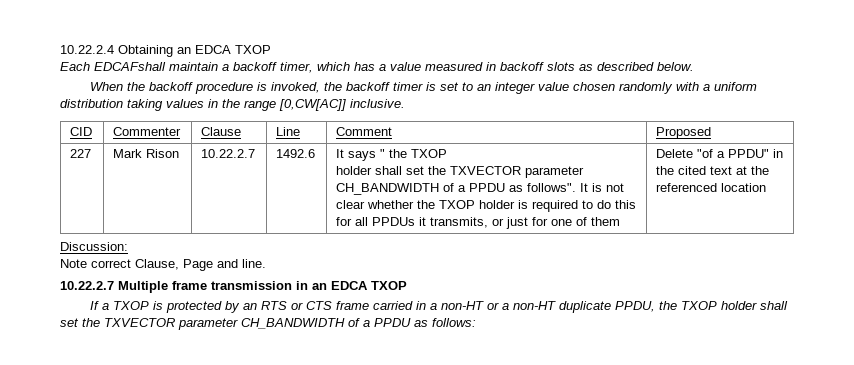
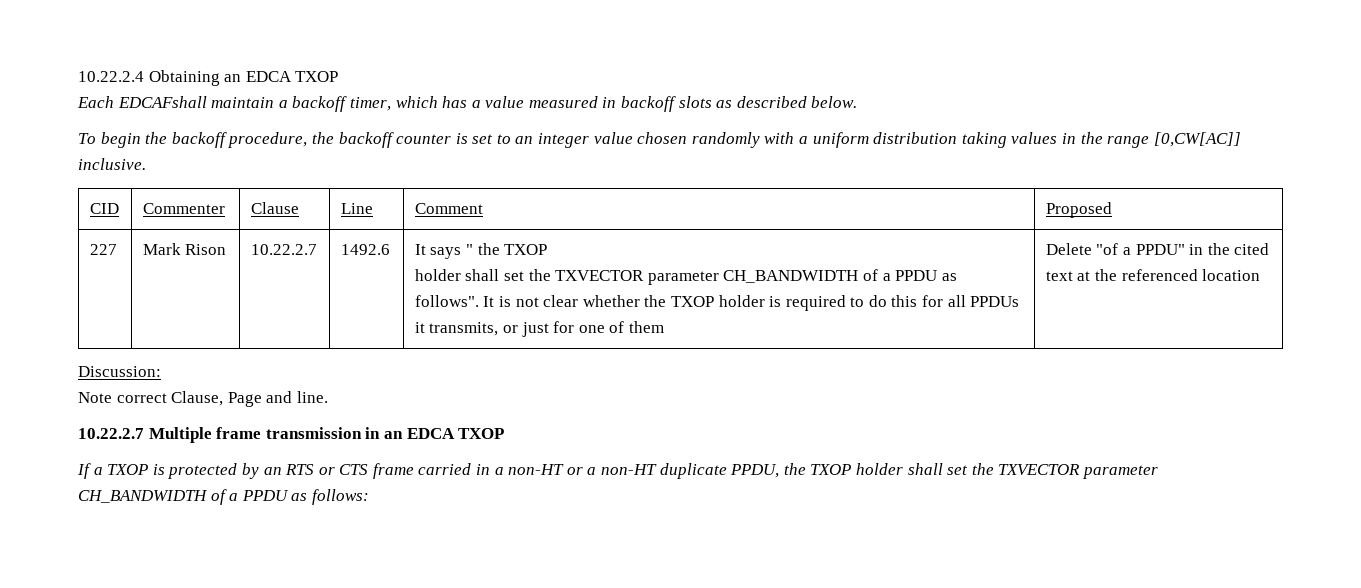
- When the backoff procedure is invoked, the backoff timer is set to an integer value chosen randomly with a uniform distribution taking values in the range [0,CW[AC]] inclusive.
+ To begin the backoff procedure, the backoff counter is set to an integer value chosen randomly with a uniform distribution taking values in the range [0,CW[AC]] inclusive.

